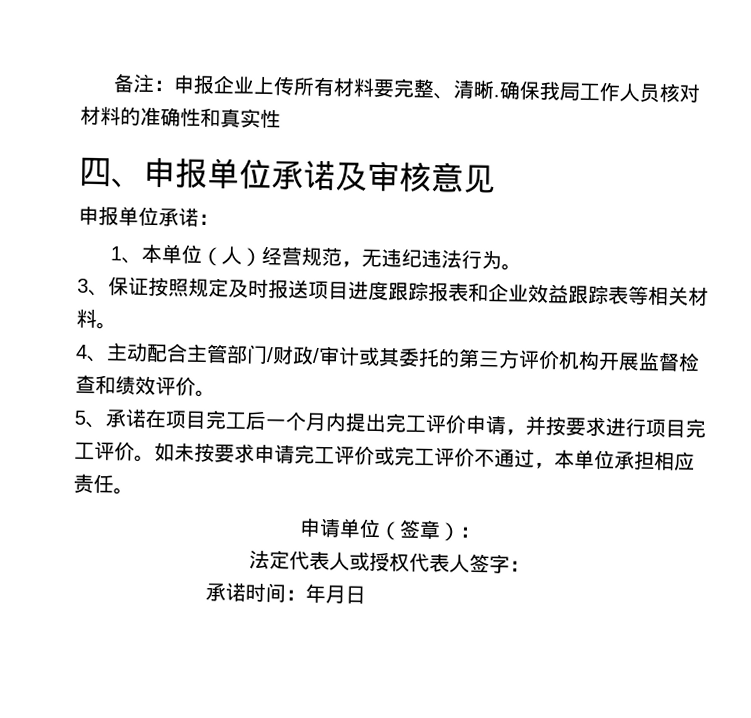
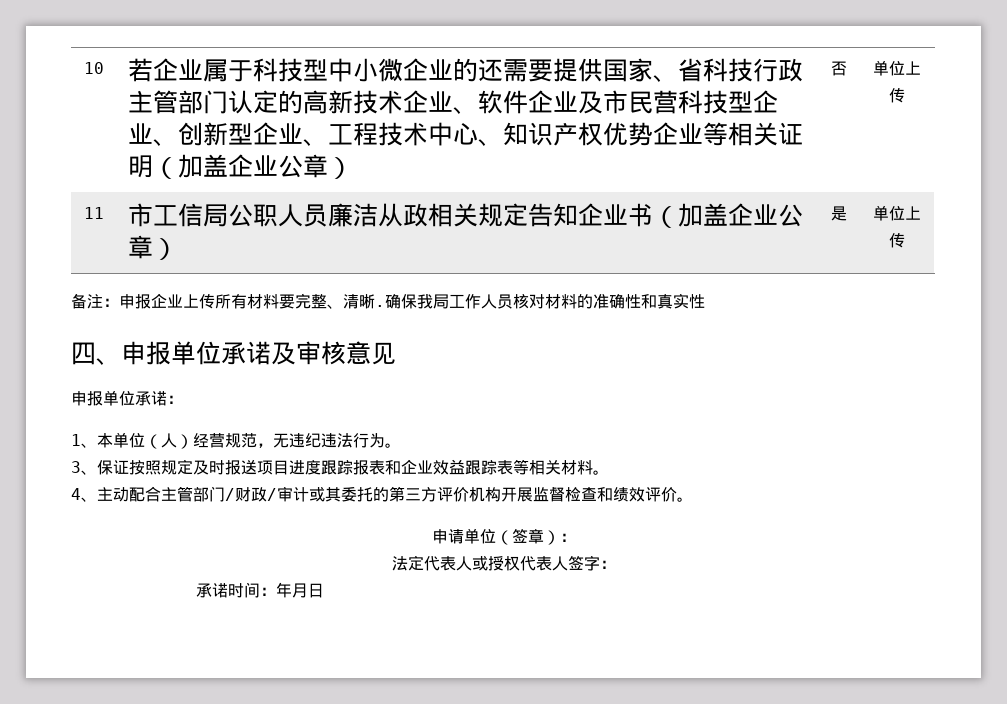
+ 10 | 若企业属于科技型中小微企业的还需要提供国家、省科技行政主管部门认定的高新技术企业、软件企业及市民营科技型企业、创新型企业、工程技术中心、知识产权优势企业等相关证明（加盖企业公章） | 否 | 单位上传
+ 11 | 市工信局公职人员廉洁从政相关规定告知企业书（加盖企业公章） | 是 | 单位上传
- 5、承诺在项目完工后一个月内提出完工评价申请，并按要求进行项目完工评价。如未按要求申请完工评价或完工评价不通过，本单位承担相应责任。

